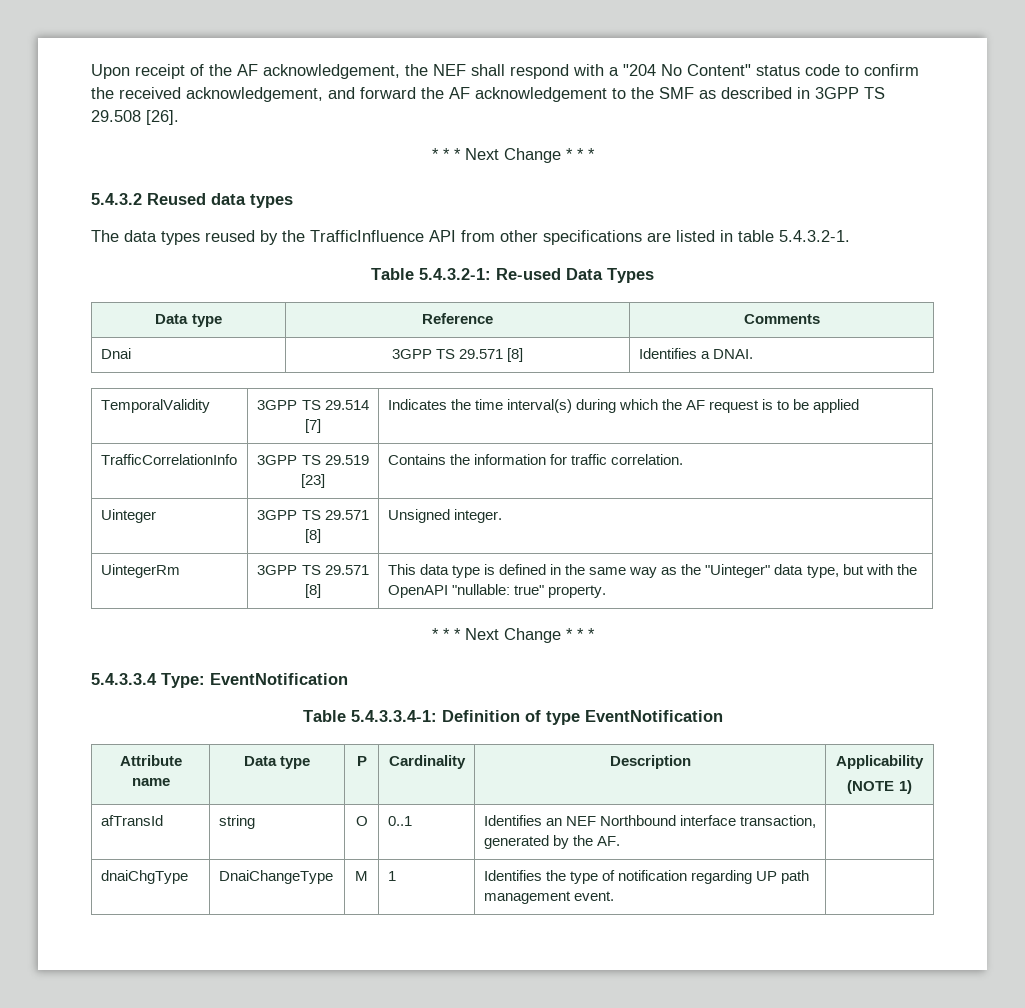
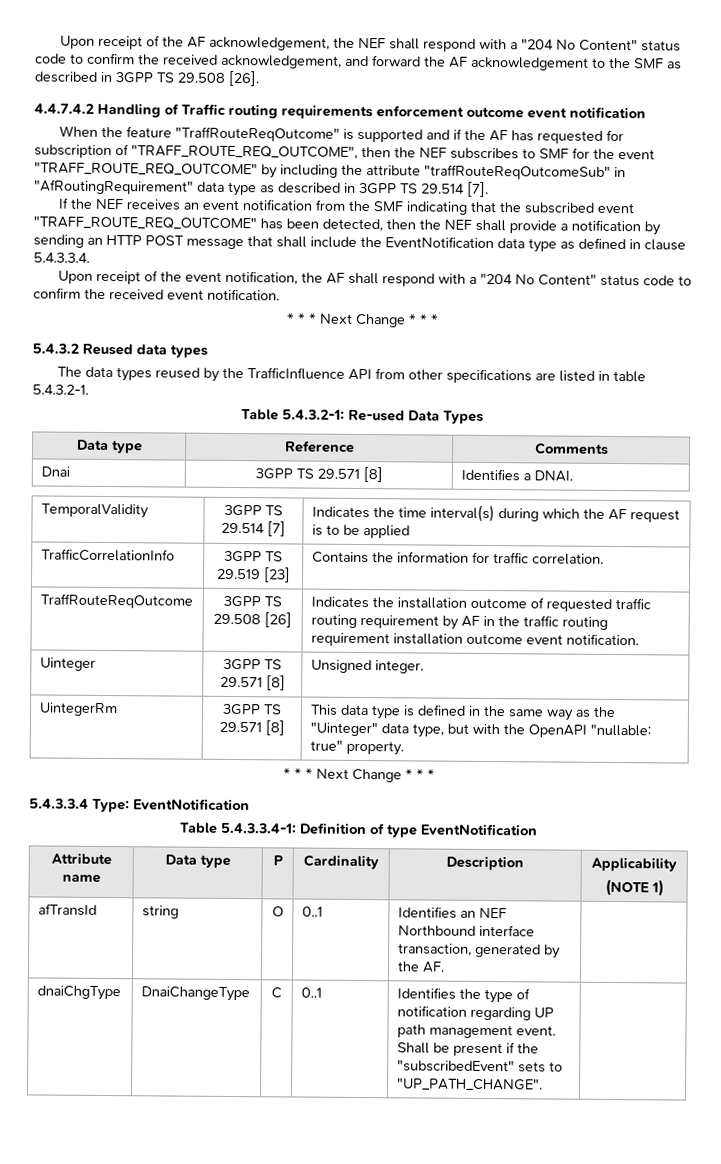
+ 4.4.7.4.2 Handling of Traffic routing requirements enforcement outcome event notification
+ When the feature "TraffRouteReqOutcome" is supported and if the AF has requested for subscription of "TRAFF_ROUTE_REQ_OUTCOME", then the NEF subscribes to SMF for the event "TRAFF_ROUTE_REQ_OUTCOME" by including the attribute "traffRouteReqOutcomeSub" in "AfRoutingRequirement" data type as described in 3GPP TS 29.514 [7].
+ If the NEF receives an event notification from the SMF indicating that the subscribed event "TRAFF_ROUTE_REQ_OUTCOME" has been detected, then the NEF shall provide a notification by sending an HTTP POST message that shall include the EventNotification data type as defined in clause 5.4.3.3.4.
+ Upon receipt of the event notification, the AF shall respond with a "204 No Content" status code to confirm the received event notification.
+ TraffRouteReqOutcome | 3GPP TS 29.508 [26] | Indicates the installation outcome of requested traffic routing requirement by AF in the traffic routing requirement installation outcome event notification.
- dnaiChgType | DnaiChangeType | M | 1 | Identifies the type of notification regarding UP path management event. |
+ dnaiChgType | DnaiChangeType | C | 0..1 | Identifies the type of notification regarding UP path management event. Shall be present if the "subscribedEvent" sets to "UP_PATH_CHANGE". |

